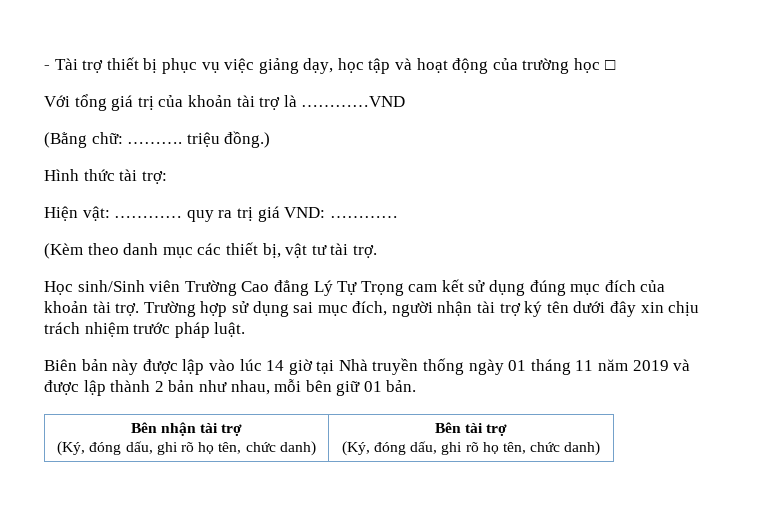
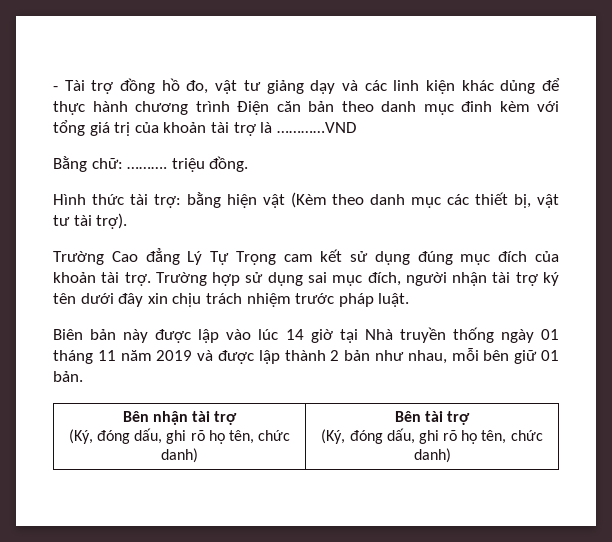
- - Tài trợ thiết bị phục vụ việc giảng dạy, học tập và hoạt động của trường học □
- Với tổng giá trị của khoản tài trợ là …………VND
+ - Tài trợ đồng hồ đo, vật tư giảng dạy và các linh kiện khác dủng để thực hành chương trình Điện căn bản theo danh mục đinh kèm với tổng giá trị của khoản tài trợ là …………VND
- (Bằng chữ: ………. triệu đồng.)
+ Bằng chữ: ………. triệu đồng.
- Hình thức tài trợ:
- Hiện vật: ………… quy ra trị giá VND: …………
- (Kèm theo danh mục các thiết bị, vật tư tài trợ.
- Học sinh/Sinh viên Trường Cao đẳng Lý Tự Trọng cam kết sử dụng đúng mục đích của khoản tài trợ.
+ Hình thức tài trợ: bằng hiện vật (Kèm theo danh mục các thiết bị, vật tư tài trợ).
+ Trường Cao đẳng Lý Tự Trọng cam kết sử dụng đúng mục đích của khoản tài trợ.

